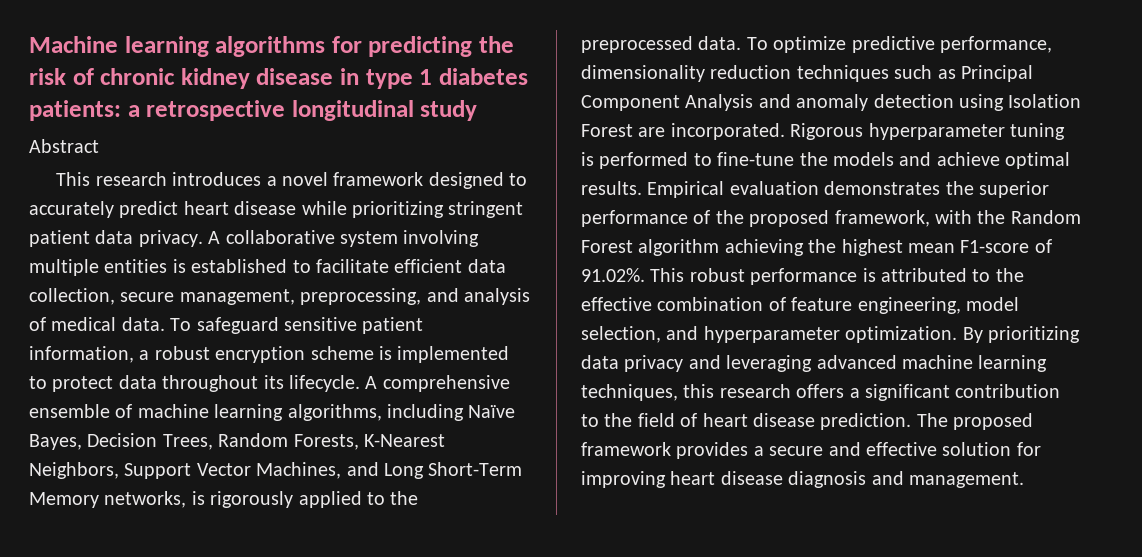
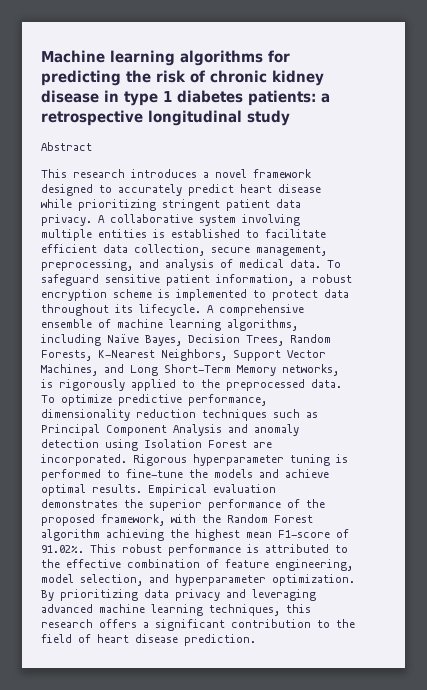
- The proposed framework provides a secure and effective solution for improving heart disease diagnosis and management.

